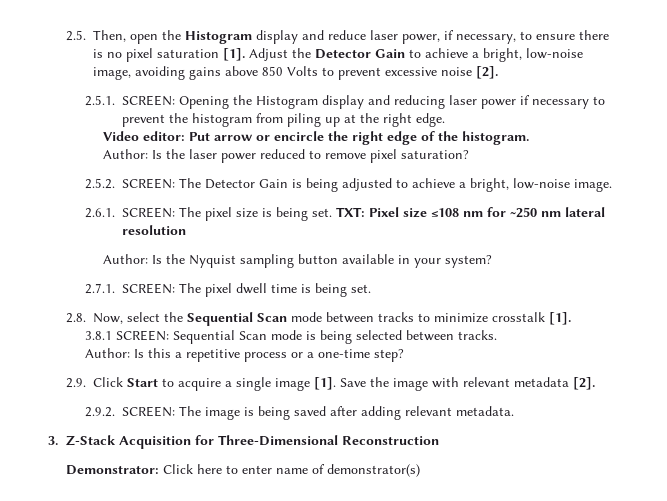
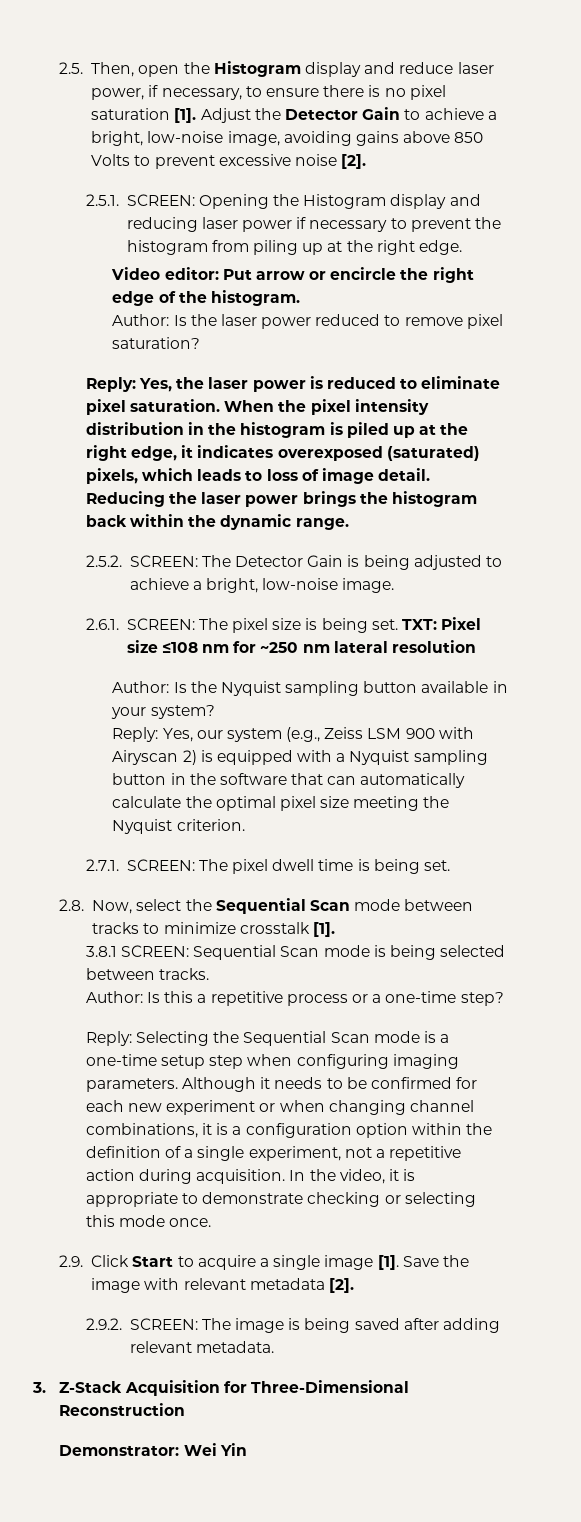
+ Reply: Yes, the laser power is reduced to eliminate pixel saturation. When the pixel intensity distribution in the histogram is piled up at the right edge, it indicates overexposed (saturated) pixels, which leads to loss of image detail. Reducing the laser power brings the histogram back within the dynamic range.
+ Reply: Yes, our system (e.g., Zeiss LSM 900 with Airyscan 2) is equipped with a Nyquist sampling button in the software that can automatically calculate the optimal pixel size meeting the Nyquist criterion.
+ Reply: Selecting the Sequential Scan mode is a one-time setup step when configuring imaging parameters. Although it needs to be confirmed for each new experiment or when changing channel combinations, it is a configuration option within the definition of a single experiment, not a repetitive action during acquisition. In the video, it is appropriate to demonstrate checking or selecting this mode once.
- Demonstrator: Click here to enter name of demonstrator(s)
+ Demonstrator: Wei Yin

